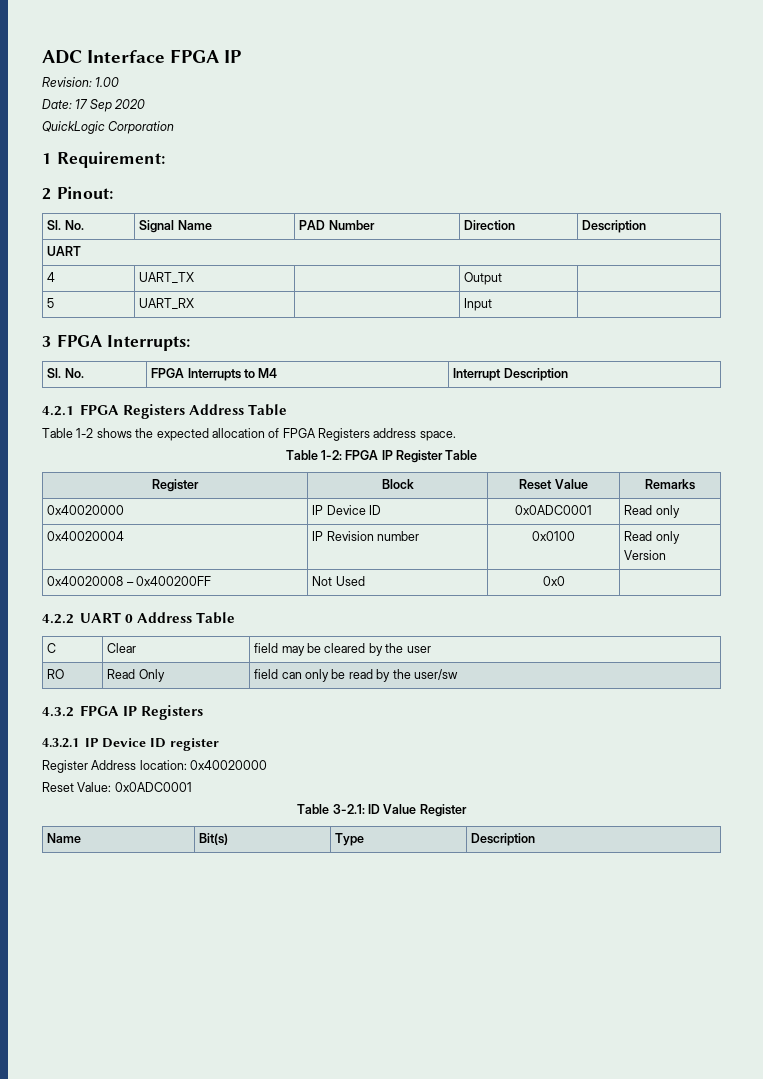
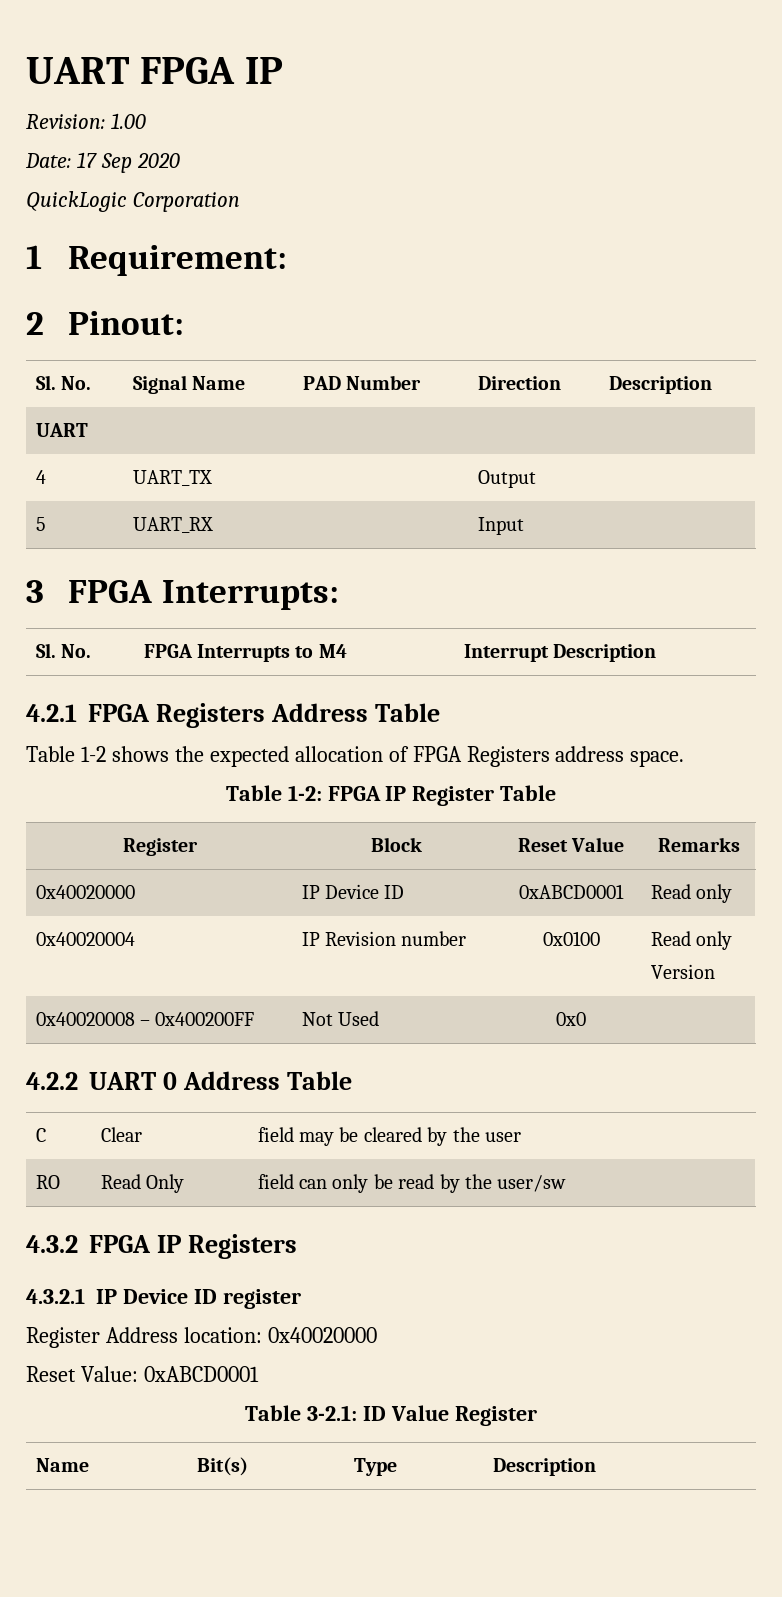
- ADC Interface FPGA IP
+ UART FPGA IP
- 0x40020000 | IP Device ID | 0x0ADC0001 | Read only
+ 0x40020000 | IP Device ID | 0xABCD0001 | Read only
- Reset Value: 0x0ADC0001
+ Reset Value: 0xABCD0001

